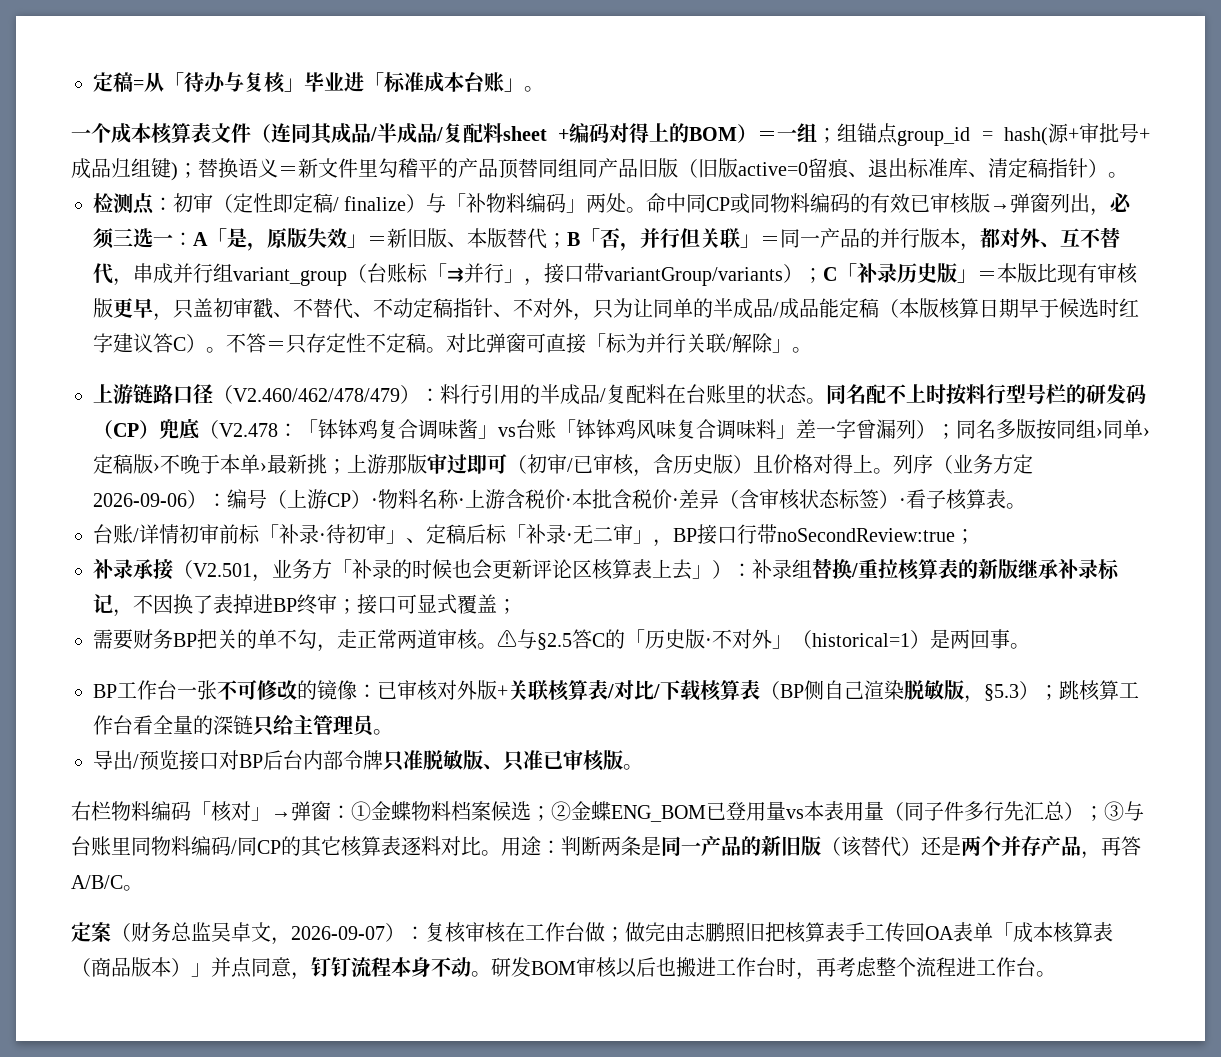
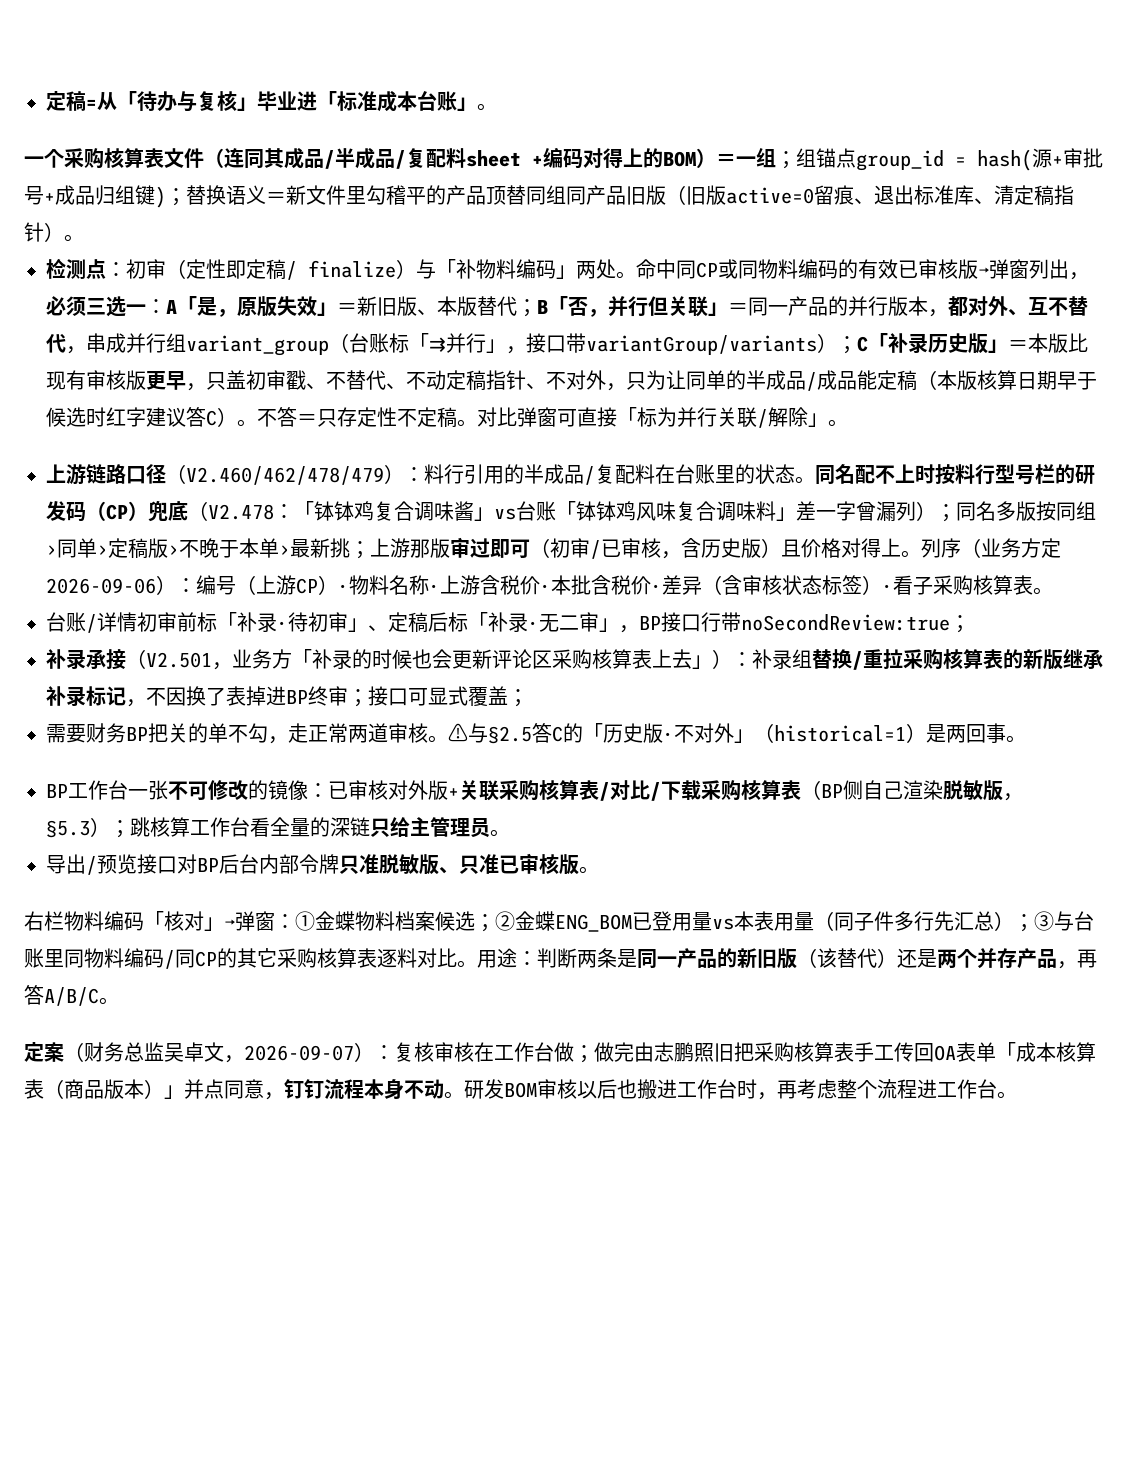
- 一个成本核算表文件（连同其成品/半成品/复配料sheet +编码对得上的BOM）＝一组；组锚点group_id = hash(源+审批号+成品归组键)；替换语义＝新文件里勾稽平的产品顶替同组同产品旧版（旧版active=0留痕、退出标准库、清定稿指针）。
+ 一个采购核算表文件（连同其成品/半成品/复配料sheet +编码对得上的BOM）＝一组；组锚点group_id = hash(源+审批号+成品归组键)；替换语义＝新文件里勾稽平的产品顶替同组同产品旧版（旧版active=0留痕、退出标准库、清定稿指针）。
- 列序（业务方定2026-09-06）：编号（上游CP）·物料名称·上游含税价·本批含税价·差异（含审核状态标签）·看子核算表。
+ 列序（业务方定2026-09-06）：编号（上游CP）·物料名称·上游含税价·本批含税价·差异（含审核状态标签）·看子采购核算表。
- 补录承接（V2.501，业务方「补录的时候也会更新评论区核算表上去」）：补录组替换/重拉核算表的新版继承补录标记，不因换了表掉进BP终审；接口可显式覆盖；
+ 补录承接（V2.501，业务方「补录的时候也会更新评论区采购核算表上去」）：补录组替换/重拉采购核算表的新版继承补录标记，不因换了表掉进BP终审；接口可显式覆盖；
- BP工作台一张不可修改的镜像：已审核对外版+关联核算表/对比/下载核算表（BP侧自己渲染脱敏版，§5.3）；跳核算工作台看全量的深链只给主管理员。
+ BP工作台一张不可修改的镜像：已审核对外版+关联采购核算表/对比/下载采购核算表（BP侧自己渲染脱敏版，§5.3）；跳核算工作台看全量的深链只给主管理员。
- 右栏物料编码「核对」→弹窗：①金蝶物料档案候选；②金蝶ENG_BOM已登用量vs本表用量（同子件多行先汇总）；③与台账里同物料编码/同CP的其它核算表逐料对比。
+ 右栏物料编码「核对」→弹窗：①金蝶物料档案候选；②金蝶ENG_BOM已登用量vs本表用量（同子件多行先汇总）；③与台账里同物料编码/同CP的其它采购核算表逐料对比。
- 定案（财务总监吴卓文，2026-09-07）：复核审核在工作台做；做完由志鹏照旧把核算表手工传回OA表单「成本核算表（商品版本）」并点同意，钉钉流程本身不动。
+ 定案（财务总监吴卓文，2026-09-07）：复核审核在工作台做；做完由志鹏照旧把采购核算表手工传回OA表单「成本核算表（商品版本）」并点同意，钉钉流程本身不动。

